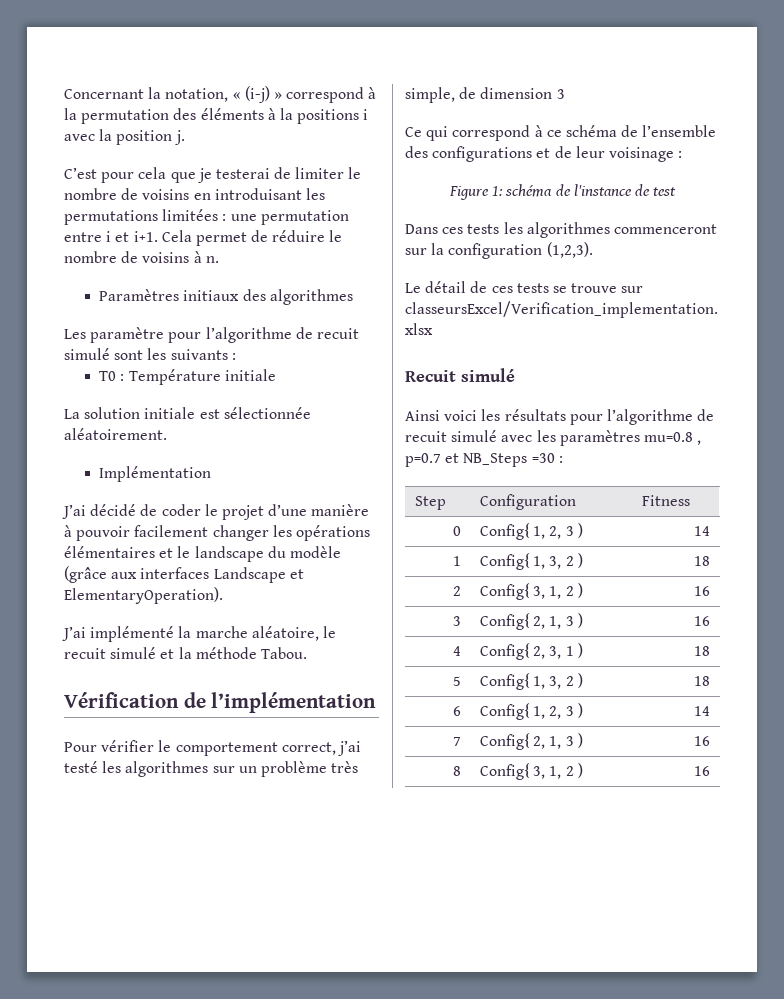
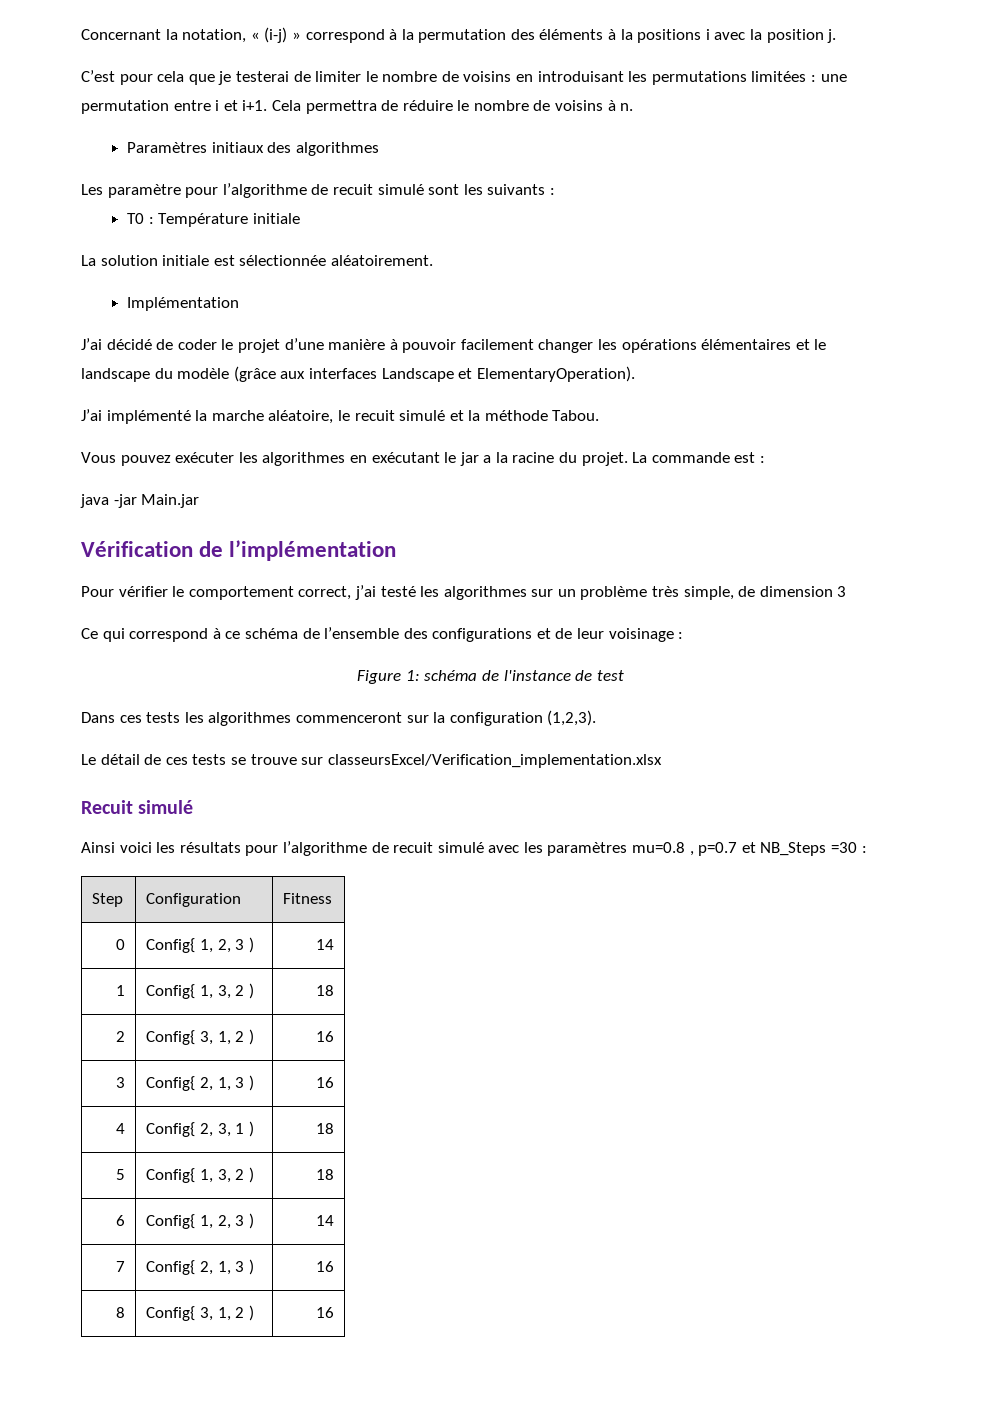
- Cela permet de réduire le nombre de voisins à n.
+ Cela permettra de réduire le nombre de voisins à n.
+ Vous pouvez exécuter les algorithmes en exécutant le jar a la racine du projet. La commande est :
+ java -jar Main.jar

